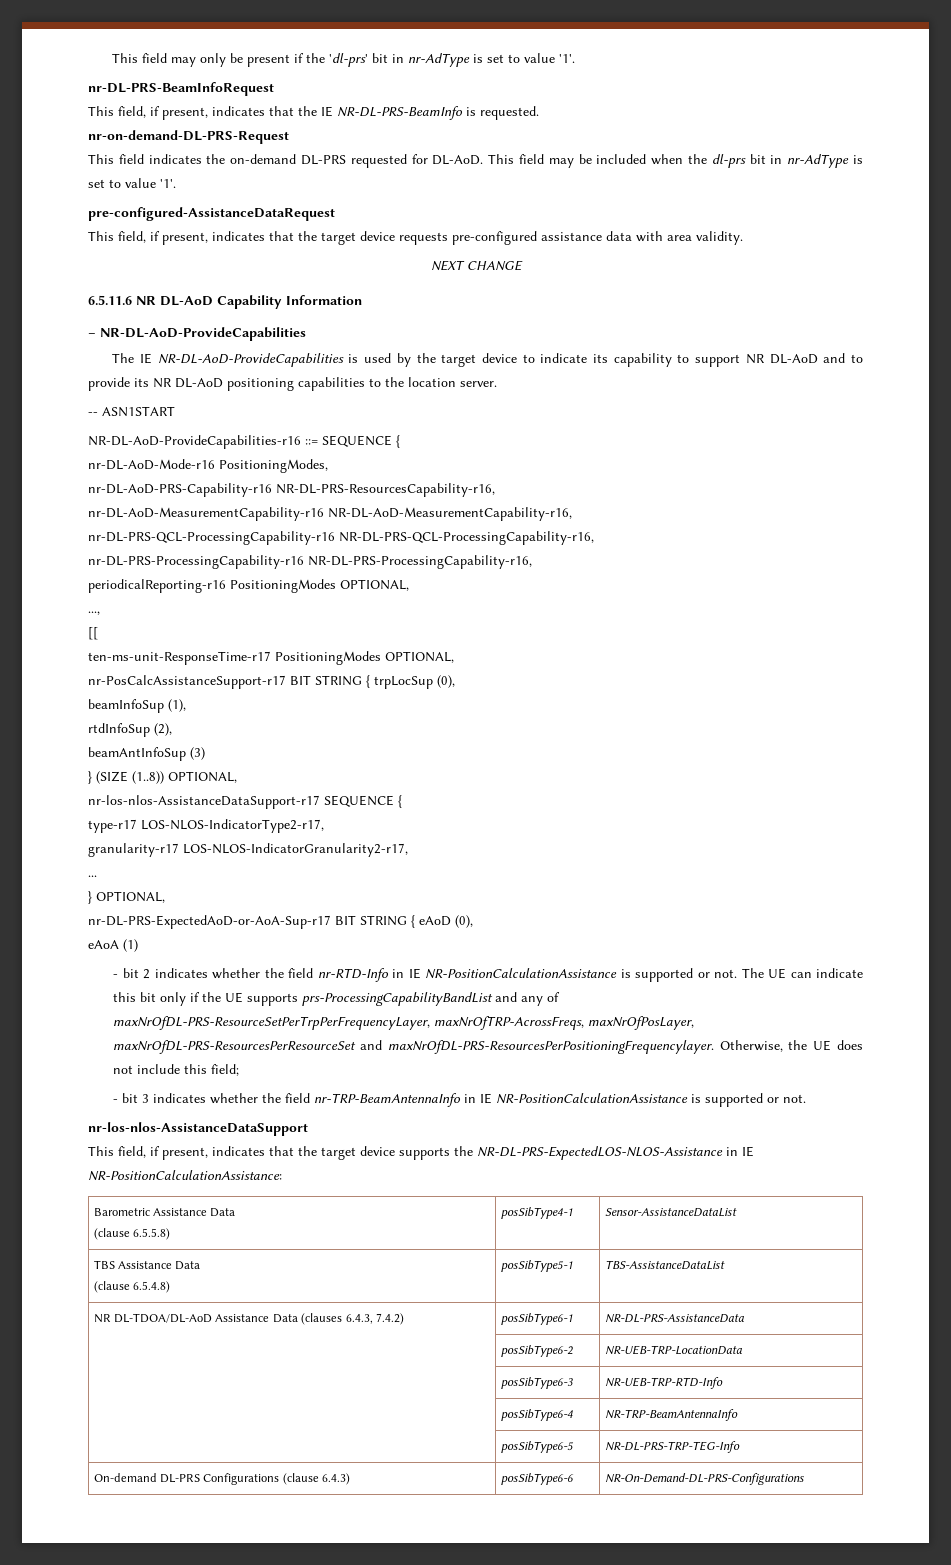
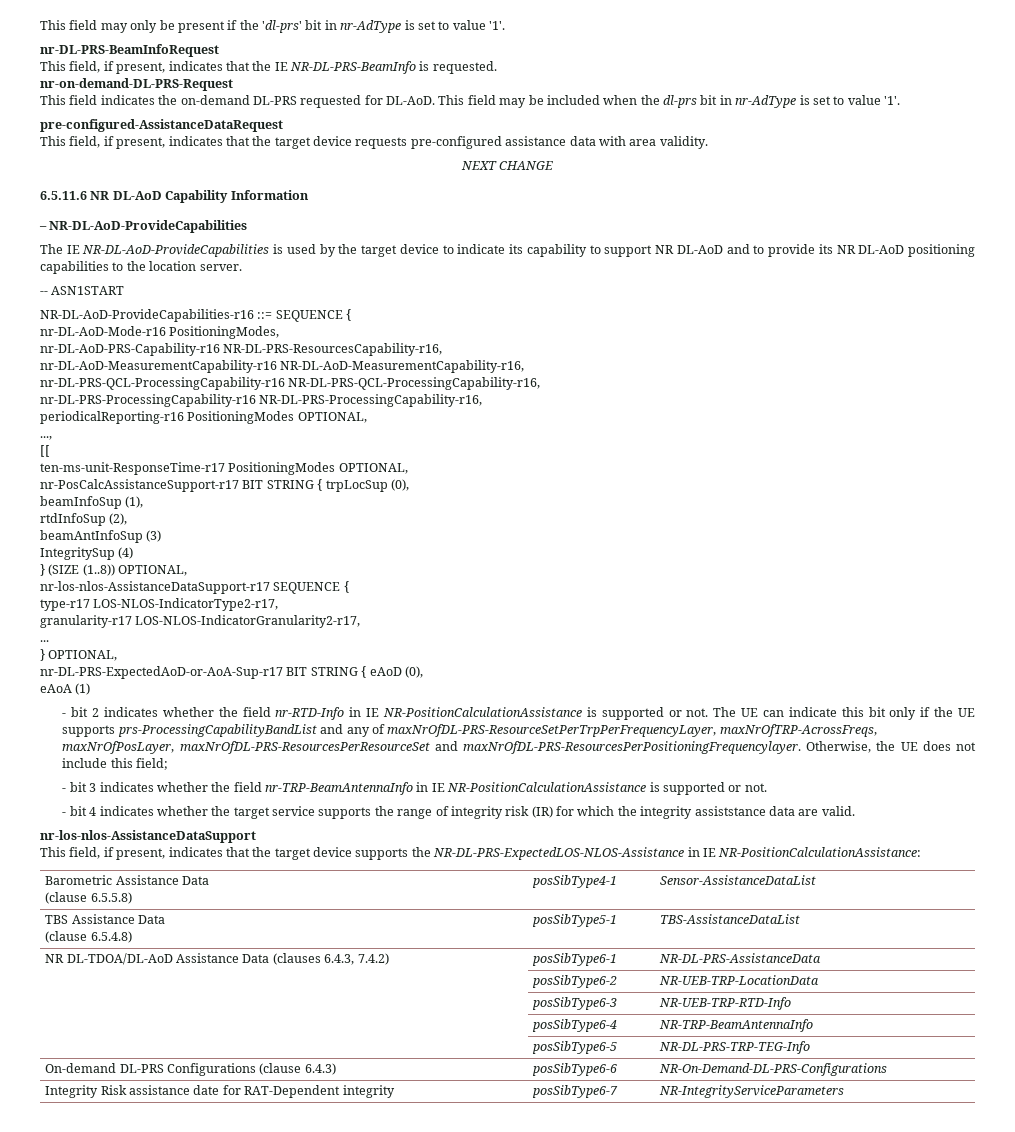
+ IntegritySup (4)
+ - bit 4 indicates whether the target service supports the range of integrity risk (IR) for which the integrity assiststance data are valid.
+ Integrity Risk assistance date for RAT-Dependent integrity | posSibType6-7 | NR-IntegrityServiceParameters

